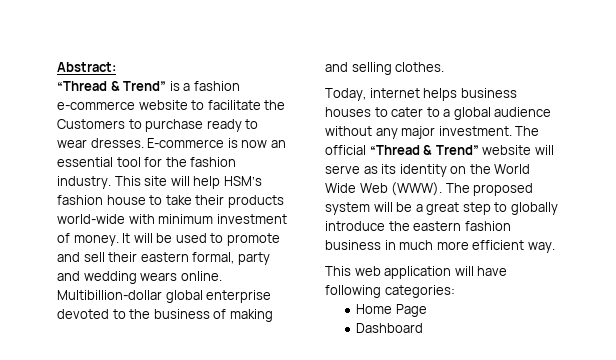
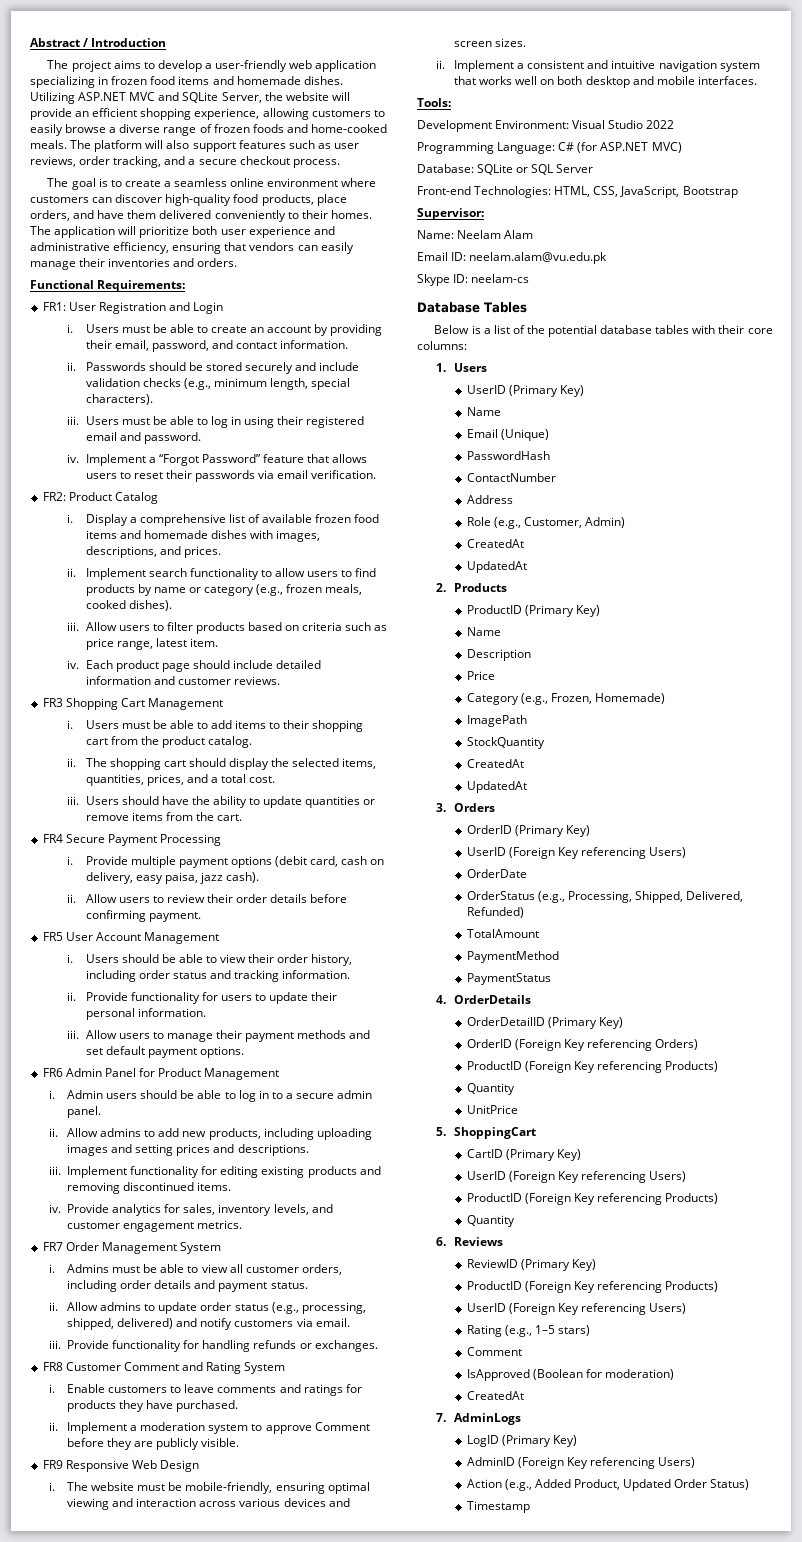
- Abstract:
- “Thread & Trend” is a fashion e-commerce website to facilitate the Customers to purchase ready to wear dresses. E-commerce is now an essential tool for the fashion industry. This site will help HSM’s fashion house to take their products world-wide with minimum investment of money. It will be used to promote and sell their eastern formal, party and wedding wears online. Multibillion-dollar global enterprise devoted to the business of making and selling clothes.
- Today, internet helps business houses to cater to a global audience without any major investment. The official “Thread & Trend” website will serve as its identity on the World Wide Web (WWW). The proposed system will be a great step to globally introduce the eastern fashion business in much more efficient way.
- This web application will have following categories:
- Home Page
- Dashboard
+ Abstract / Introduction
+ The project aims to develop a user-friendly web application specializing in frozen food items and homemade dishes. Utilizing ASP.NET MVC and SQLite Server, the website will provide an efficient shopping experience, allowing customers to easily browse a diverse range of frozen foods and home-cooked meals. The platform will also support features such as user reviews, order tracking, and a secure checkout process.
+ The goal is to create a seamless online environment where customers can discover high-quality food products, place orders, and have them delivered conveniently to their homes. The application will prioritize both user experience and administrative efficiency, ensuring that vendors can easily manage their inventories and orders.
+ Functional Requirements:
+ FR1: User Registration and Login
+ i. Users must be able to create an account by providing their email, password, and contact information.
+ ii. Passwords should be stored securely and include validation checks (e.g., minimum length, special characters).
+ iii. Users must be able to log in using their registered email and password.
+ iv. Implement a “Forgot Password” feature that allows users to reset their passwords via email verification.
+ FR2: Product Catalog
+ i. Display a comprehensive list of available frozen food items and homemade dishes with images, descriptions, and prices.
+ ii. Implement search functionality to allow users to find products by name or category (e.g., frozen meals, cooked dishes).
+ iii. Allow users to filter products based on criteria such as price range, latest item.
+ iv. Each product page should include detailed information and customer reviews.
+ FR3 Shopping Cart Management
+ i. Users must be able to add items to their shopping cart from the product catalog.
+ ii. The shopping cart should display the selected items, quantities, prices, and a total cost.
+ iii. Users should have the ability to update quantities or remove items from the cart.
+ FR4 Secure Payment Processing
+ i. Provide multiple payment options (debit card, cash on delivery, easy paisa, jazz cash).
+ ii. Allow users to review their order details before confirming payment.
+ FR5 User Account Management
+ i. Users should be able to view their order history, including order status and tracking information.
+ ii. Provide functionality for users to update their personal information.
+ iii. Allow users to manage their payment methods and set default payment options.
+ FR6 Admin Panel for Product Management
+ i. Admin users should be able to log in to a secure admin panel.
+ ii. Allow admins to add new products, including uploading images and setting prices and descriptions.
+ iii. Implement functionality for editing existing products and removing discontinued items.
+ iv. Provide analytics for sales, inventory levels, and customer engagement metrics.
+ FR7 Order Management System
+ i. Admins must be able to view all customer orders, including order details and payment status.
+ ii. Allow admins to update order status (e.g., processing, shipped, delivered) and notify customers via email.
+ iii. Provide functionality for handling refunds or exchanges.
+ FR8 Customer Comment and Rating System
+ i. Enable customers to leave comments and ratings for products they have purchased.
+ ii. Implement a moderation system to approve Comment before they are publicly visible.
+ FR9 Responsive Web Design
+ i. The website must be mobile-friendly, ensuring optimal viewing and interaction across various devices and screen sizes.
+ ii. Implement a consistent and intuitive navigation system that works well on both desktop and mobile interfaces.
+ Tools:
+ Development Environment: Visual Studio 2022
+ Programming Language: C# (for ASP.NET MVC)
+ Database: SQLite or SQL Server
+ Front-end Technologies: HTML, CSS, JavaScript, Bootstrap
+ Supervisor:
+ Name: Neelam Alam
+ Email ID: neelam.alam@vu.edu.pk
+ Skype ID: neelam-cs
+ Database Tables
+ Below is a list of the potential database tables with their core columns:
+ 1. Users
+ UserID (Primary Key)
+ Name
+ Email (Unique)
+ PasswordHash
+ ContactNumber
+ Address
+ Role (e.g., Customer, Admin)
+ CreatedAt
+ UpdatedAt
+ 2. Products
+ ProductID (Primary Key)
+ Name
+ Description
+ Price
+ Category (e.g., Frozen, Homemade)
+ ImagePath
+ StockQuantity
+ CreatedAt
+ UpdatedAt
+ 3. Orders
+ OrderID (Primary Key)
+ UserID (Foreign Key referencing Users)
+ OrderDate
+ OrderStatus (e.g., Processing, Shipped, Delivered, Refunded)
+ TotalAmount
+ PaymentMethod
+ PaymentStatus
+ 4. OrderDetails
+ OrderDetailID (Primary Key)
+ OrderID (Foreign Key referencing Orders)
+ ProductID (Foreign Key referencing Products)
+ Quantity
+ UnitPrice
+ 5. ShoppingCart
+ CartID (Primary Key)
+ UserID (Foreign Key referencing Users)
+ ProductID (Foreign Key referencing Products)
+ Quantity
+ 6. Reviews
+ ReviewID (Primary Key)
+ ProductID (Foreign Key referencing Products)
+ UserID (Foreign Key referencing Users)
+ Rating (e.g., 1–5 stars)
+ Comment
+ IsApproved (Boolean for moderation)
+ CreatedAt
+ 7. AdminLogs
+ LogID (Primary Key)
+ AdminID (Foreign Key referencing Users)
+ Action (e.g., Added Product, Updated Order Status)
+ Timestamp

